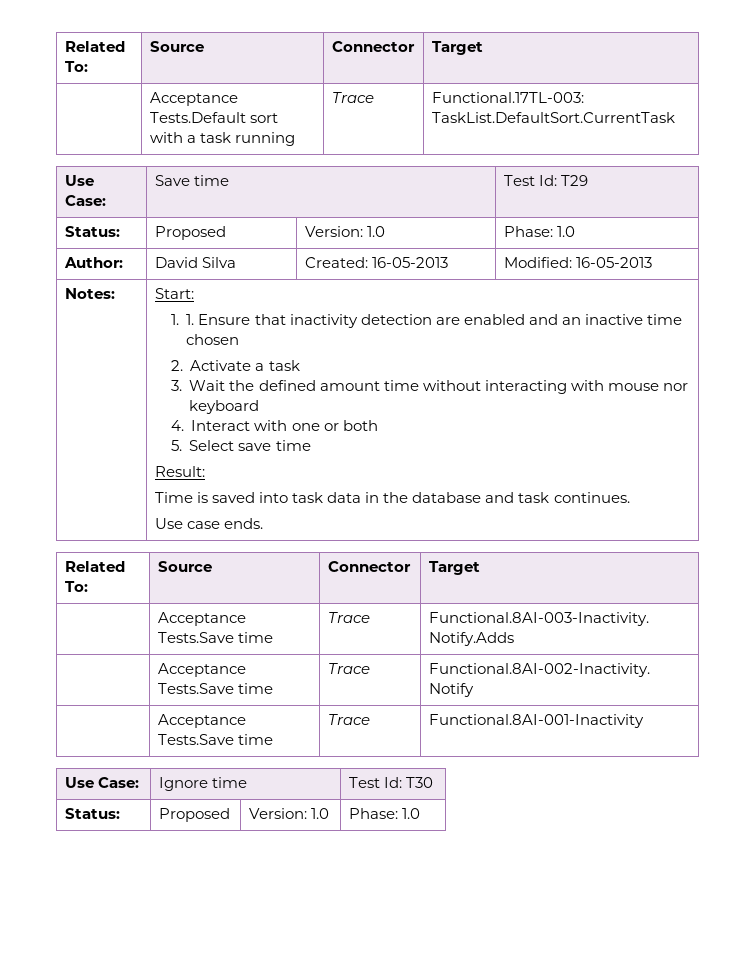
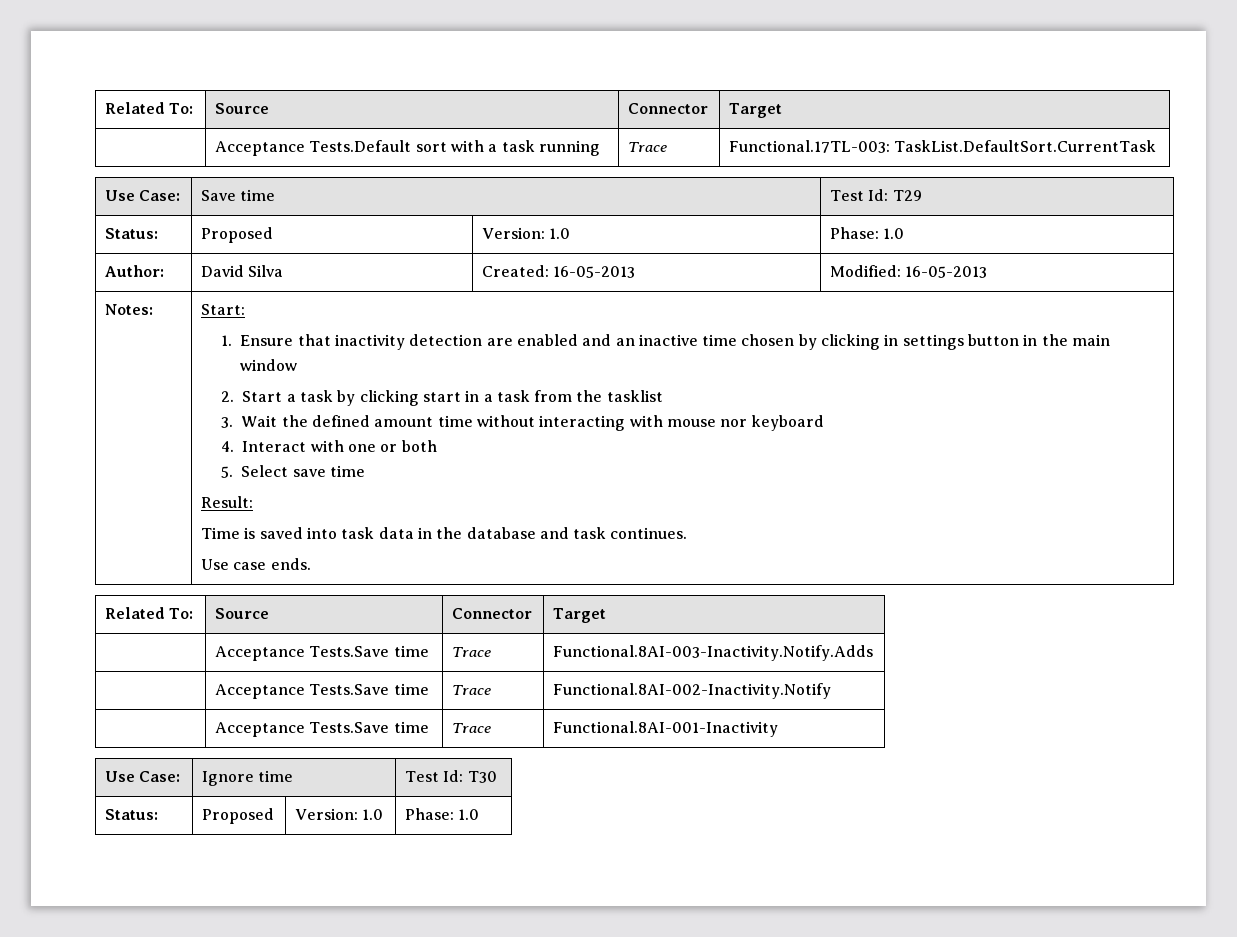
- 1. 1. Ensure that inactivity detection are enabled and an inactive time chosen
+ 1. Ensure that inactivity detection are enabled and an inactive time chosen by clicking in settings button in the main window
- 2. Activate a task
+ 2. Start a task by clicking start in a task from the tasklist

